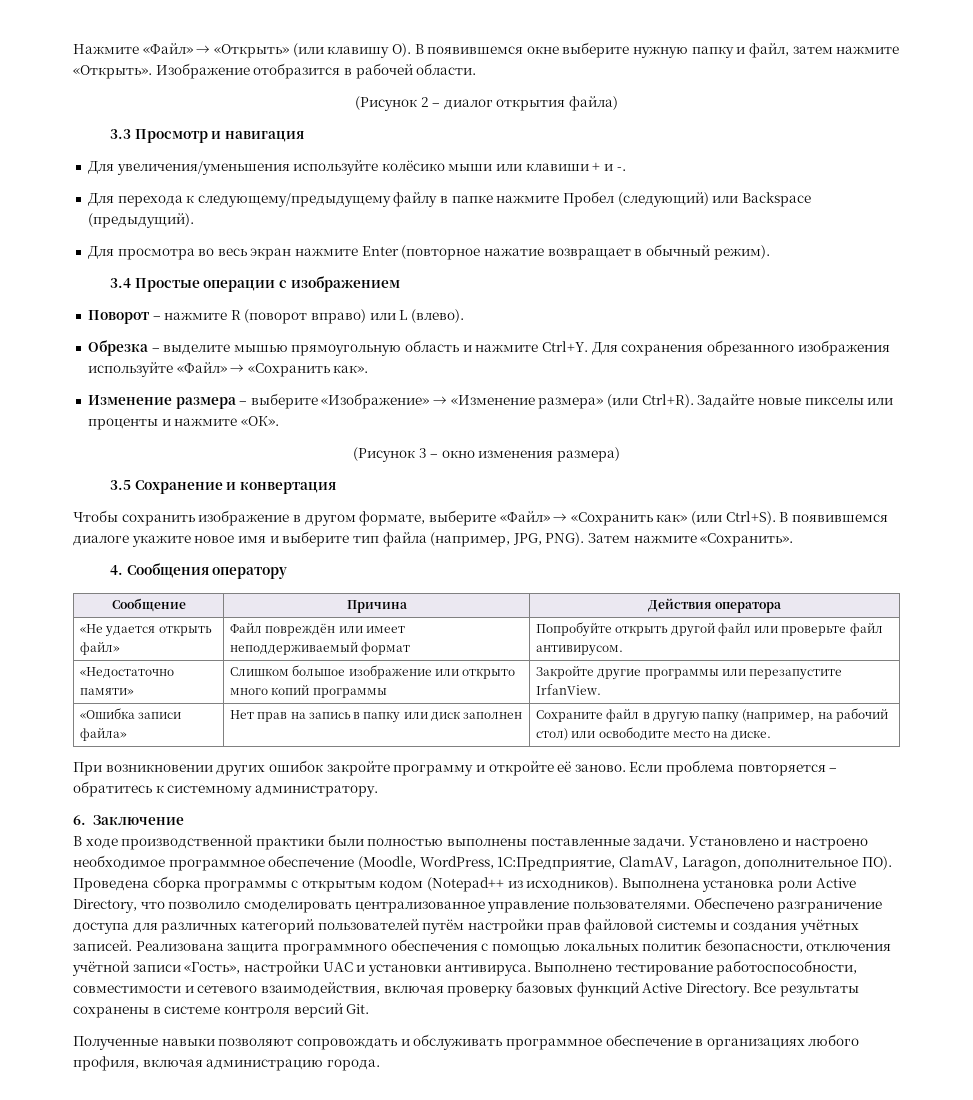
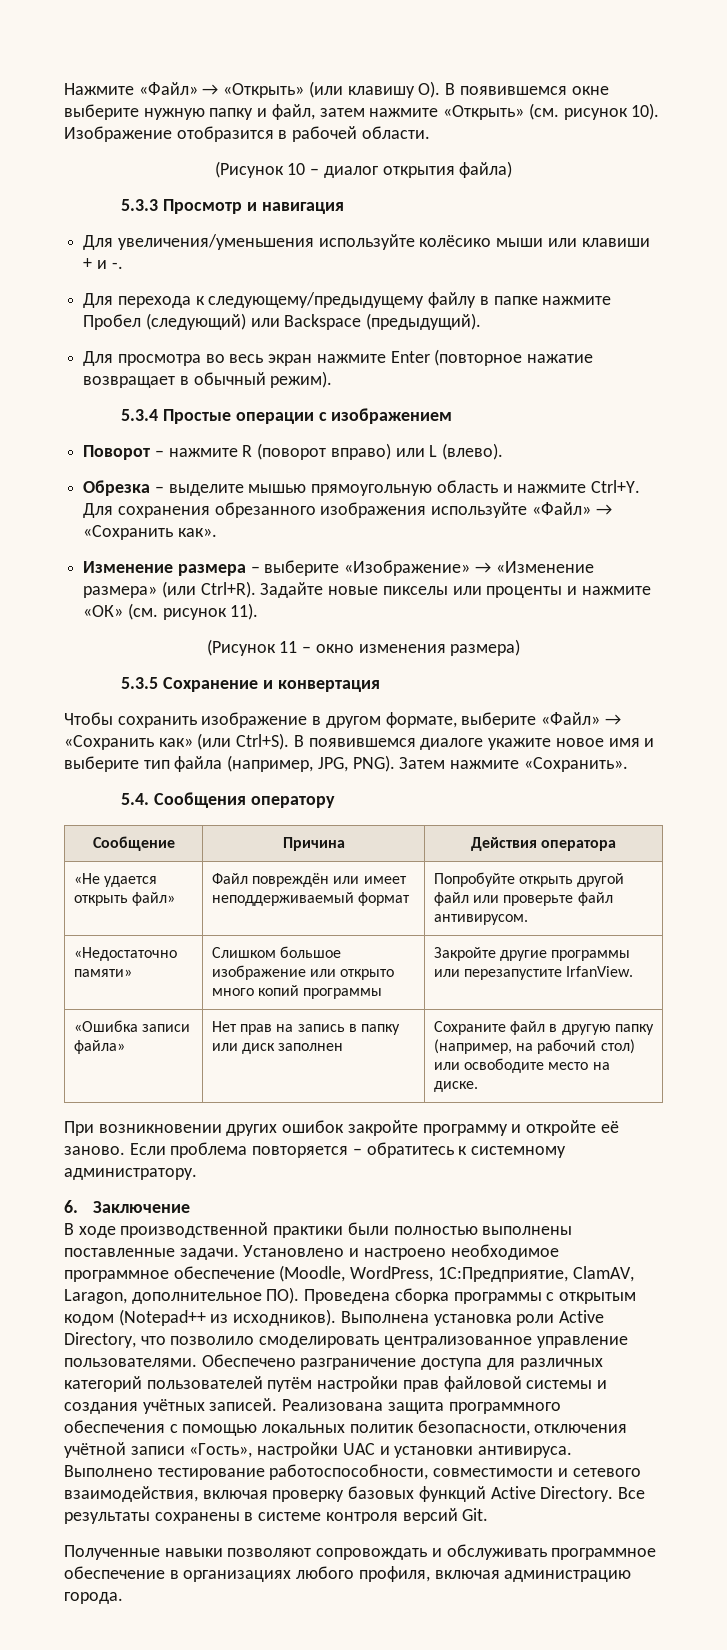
- Нажмите «Файл» → «Открыть» (или клавишу O). В появившемся окне выберите нужную папку и файл, затем нажмите «Открыть».
+ Нажмите «Файл» → «Открыть» (или клавишу O). В появившемся окне выберите нужную папку и файл, затем нажмите «Открыть» (см. рисунок 10).
- (Рисунок 2 – диалог открытия файла)
+ (Рисунок 10 – диалог открытия файла)
- 3.3 Просмотр и навигация
+ 5.3.3 Просмотр и навигация
- 3.4 Простые операции с изображением
+ 5.3.4 Простые операции с изображением
- Задайте новые пикселы или проценты и нажмите «ОК».
- (Рисунок 3 – окно изменения размера)
+ Задайте новые пикселы или проценты и нажмите «ОК» (см. рисунок 11).
+ (Рисунок 11 – окно изменения размера)
- 3.5 Сохранение и конвертация
+ 5.3.5 Сохранение и конвертация
- 4. Сообщения оператору
+ 5.4. Сообщения оператору

